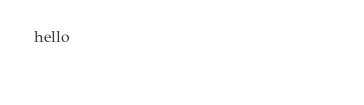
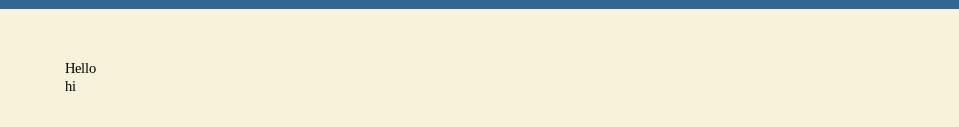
- hello
+ Hello
+ hi

